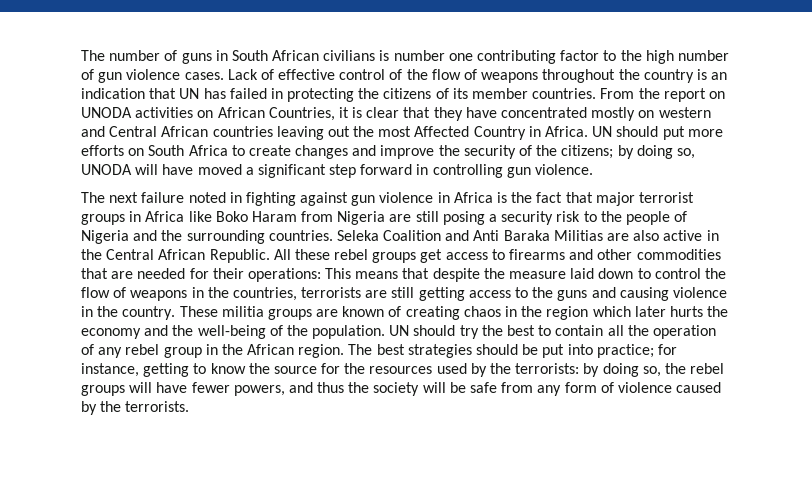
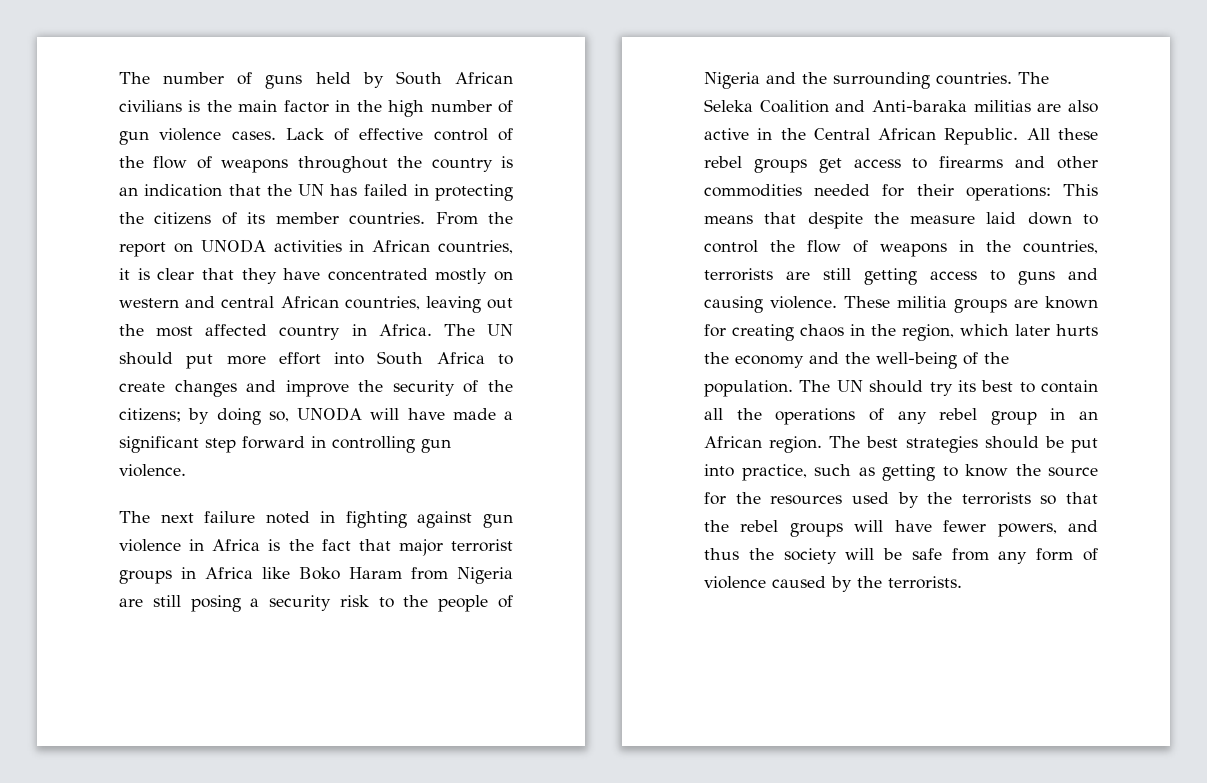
- The number of guns in South African civilians is number one contributing factor to the high number of gun violence cases.
+ The number of guns held by South African civilians is the main factor in the high number of gun violence cases.
- Lack of effective control of the flow of weapons throughout the country is an indication that UN has failed in protecting the citizens of its member countries.
+ Lack of effective control of the flow of weapons throughout the country is an indication that the UN has failed in protecting the citizens of its member countries.
- From the report on UNODA activities on African Countries, it is clear that they have concentrated mostly on western and Central African countries leaving out the most Affected Country in Africa.
+ From the report on UNODA activities in African countries, it is clear that they have concentrated mostly on western and central African countries, leaving out the most affected country in Africa.
- UN should put more efforts on South Africa to create changes and improve the security of the citizens; by doing so, UNODA will have moved a significant step forward in controlling gun violence.
+ The UN should put more effort into South Africa to create changes and improve the security of the citizens; by doing so, UNODA will have made a significant step forward in controlling gun violence.
- Seleka Coalition and Anti Baraka Militias are also active in the Central African Republic.
+ The Seleka Coalition and Anti-baraka militias are also active in the Central African Republic.
- All these rebel groups get access to firearms and other commodities that are needed for their operations: This means that despite the measure laid down to control the flow of weapons in the countries, terrorists are still getting access to the guns and causing violence in the country.
+ All these rebel groups get access to firearms and other commodities needed for their operations: This means that despite the measure laid down to control the flow of weapons in the countries, terrorists are still getting access to guns and causing violence.
- These militia groups are known of creating chaos in the region which later hurts the economy and the well-being of the population.
+ These militia groups are known for creating chaos in the region, which later hurts the economy and the well-being of the population.
- UN should try the best to contain all the operation of any rebel group in the African region.
+ The UN should try its best to contain all the operations of any rebel group in an African region.
- The best strategies should be put into practice; for instance, getting to know the source for the resources used by the terrorists: by doing so, the rebel groups will have fewer powers, and thus the society will be safe from any form of violence caused by the terrorists.
+ The best strategies should be put into practice, such as getting to know the source for the resources used by the terrorists so that the rebel groups will have fewer powers, and thus the society will be safe from any form of violence caused by the terrorists.

